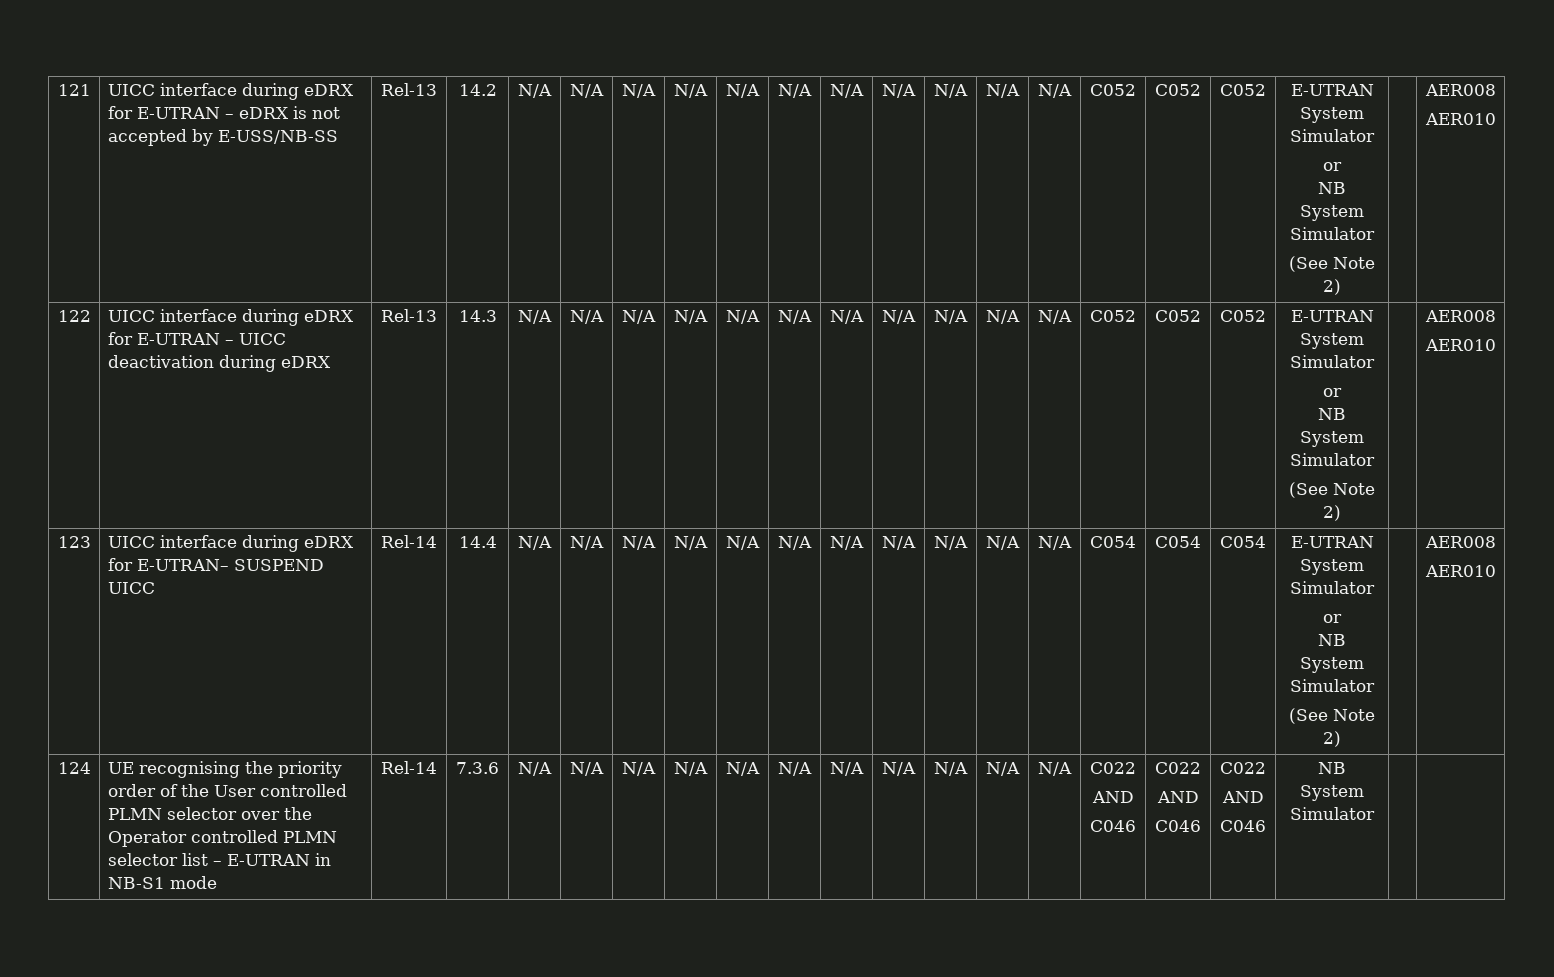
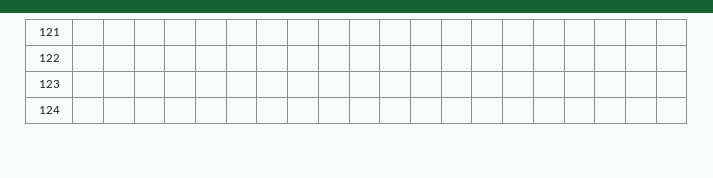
- UICC interface during eDRX for E-UTRAN – eDRX is not accepted by E-USS/NB-SS | Rel-13 | 14.2 | N/A | N/A | N/A | N/A | N/A | N/A | N/A | N/A | N/A | N/A | N/A | C052 | C052 | C052 | E-UTRAN System Simulator
- or
- NB System Simulator
- (See Note 2) | | AER008
- AER010
- 122 | UICC interface during eDRX for E-UTRAN – UICC deactivation during eDRX | Rel-13 | 14.3 | N/A | N/A | N/A | N/A | N/A | N/A | N/A | N/A | N/A | N/A | N/A | C052 | C052 | C052 | E-UTRAN System Simulator
- or
- NB System Simulator
- (See Note 2) | | AER008
- AER010
- 123 | UICC interface during eDRX for E-UTRAN– SUSPEND UICC | Rel-14 | 14.4 | N/A | N/A | N/A | N/A | N/A | N/A | N/A | N/A | N/A | N/A | N/A | C054 | C054 | C054 | E-UTRAN System Simulator
- or
- NB System Simulator
- (See Note 2) | | AER008
- AER010
- 124 | UE recognising the priority order of the User controlled PLMN selector over the Operator controlled PLMN selector list – E-UTRAN in NB-S1 mode | Rel-14 | 7.3.6 | N/A | N/A | N/A | N/A | N/A | N/A | N/A | N/A | N/A | N/A | N/A | C022
- AND
- C046 | C022
- AND
- C046 | C022
- AND
- C046 | NB System Simulator
+ 122 | | | | | | | | | | | | | | | | | | | |
+ 123 | | | | | | | | | | | | | | | | | | | |
+ 124 | | | | | | | | | | | | | | | | | | | |

